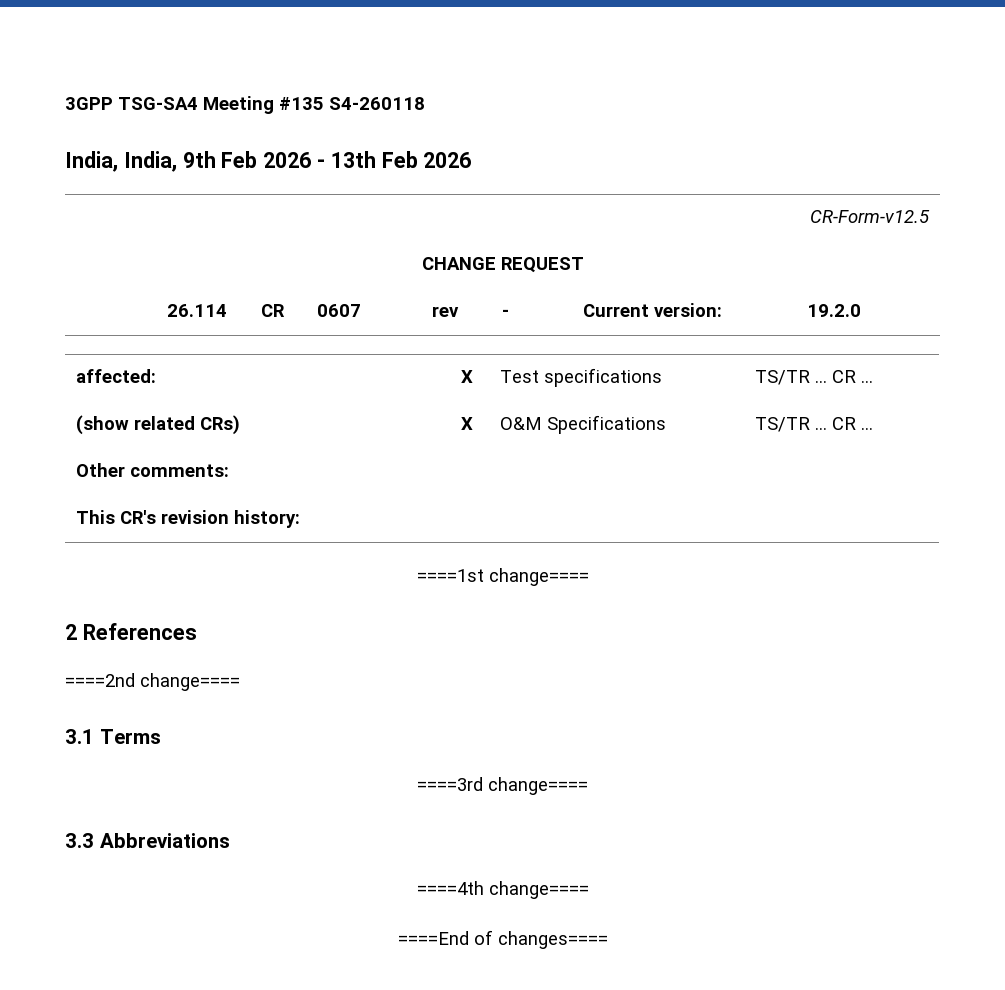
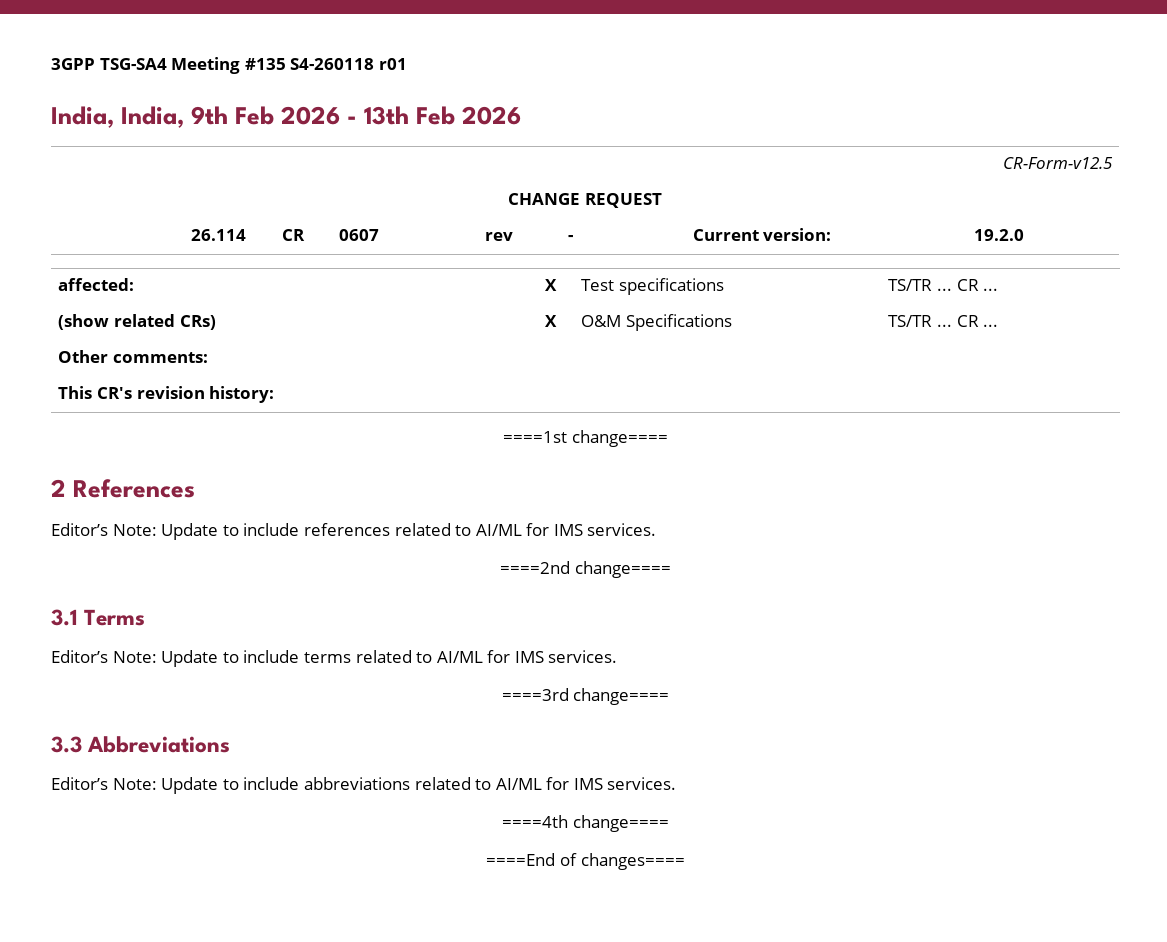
- 3GPP TSG-SA4 Meeting #135 S4-260118
+ 3GPP TSG-SA4 Meeting #135 S4-260118 r01
+ Editor’s Note: Update to include references related to AI/ML for IMS services.
  ====2nd change====
  3.1 Terms
+ Editor’s Note: Update to include terms related to AI/ML for IMS services.
  ====3rd change====
  3.3 Abbreviations
+ Editor’s Note: Update to include abbreviations related to AI/ML for IMS services.

